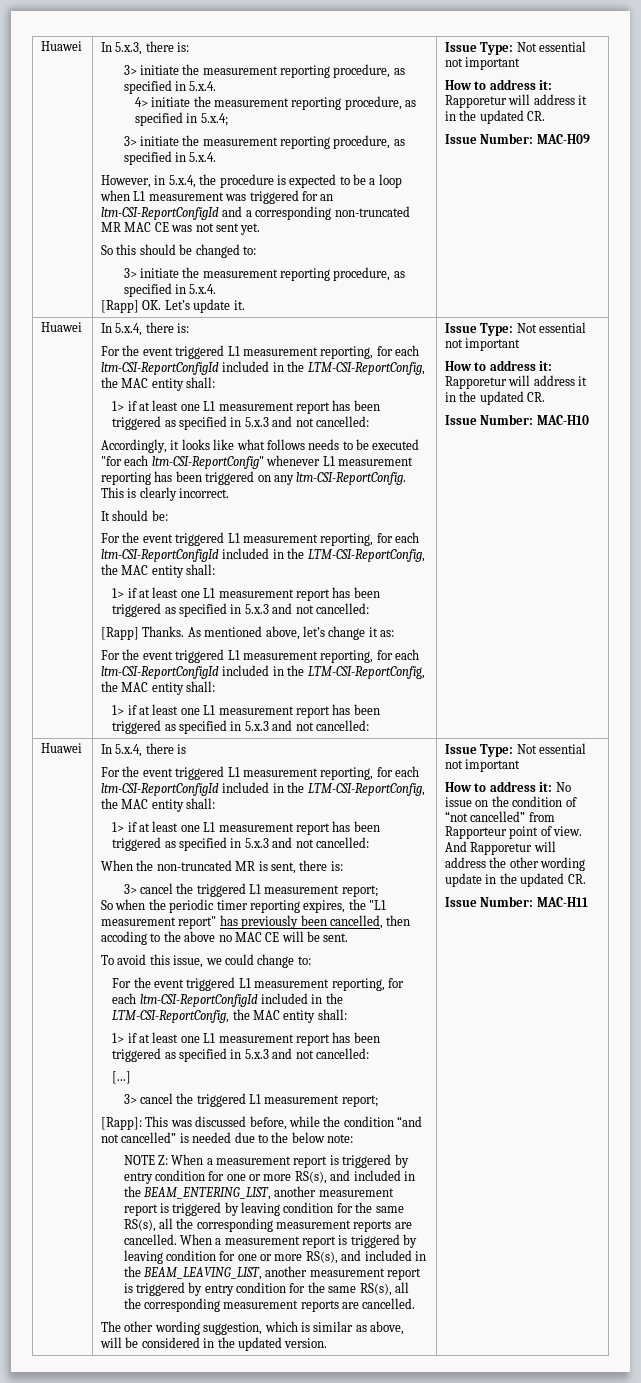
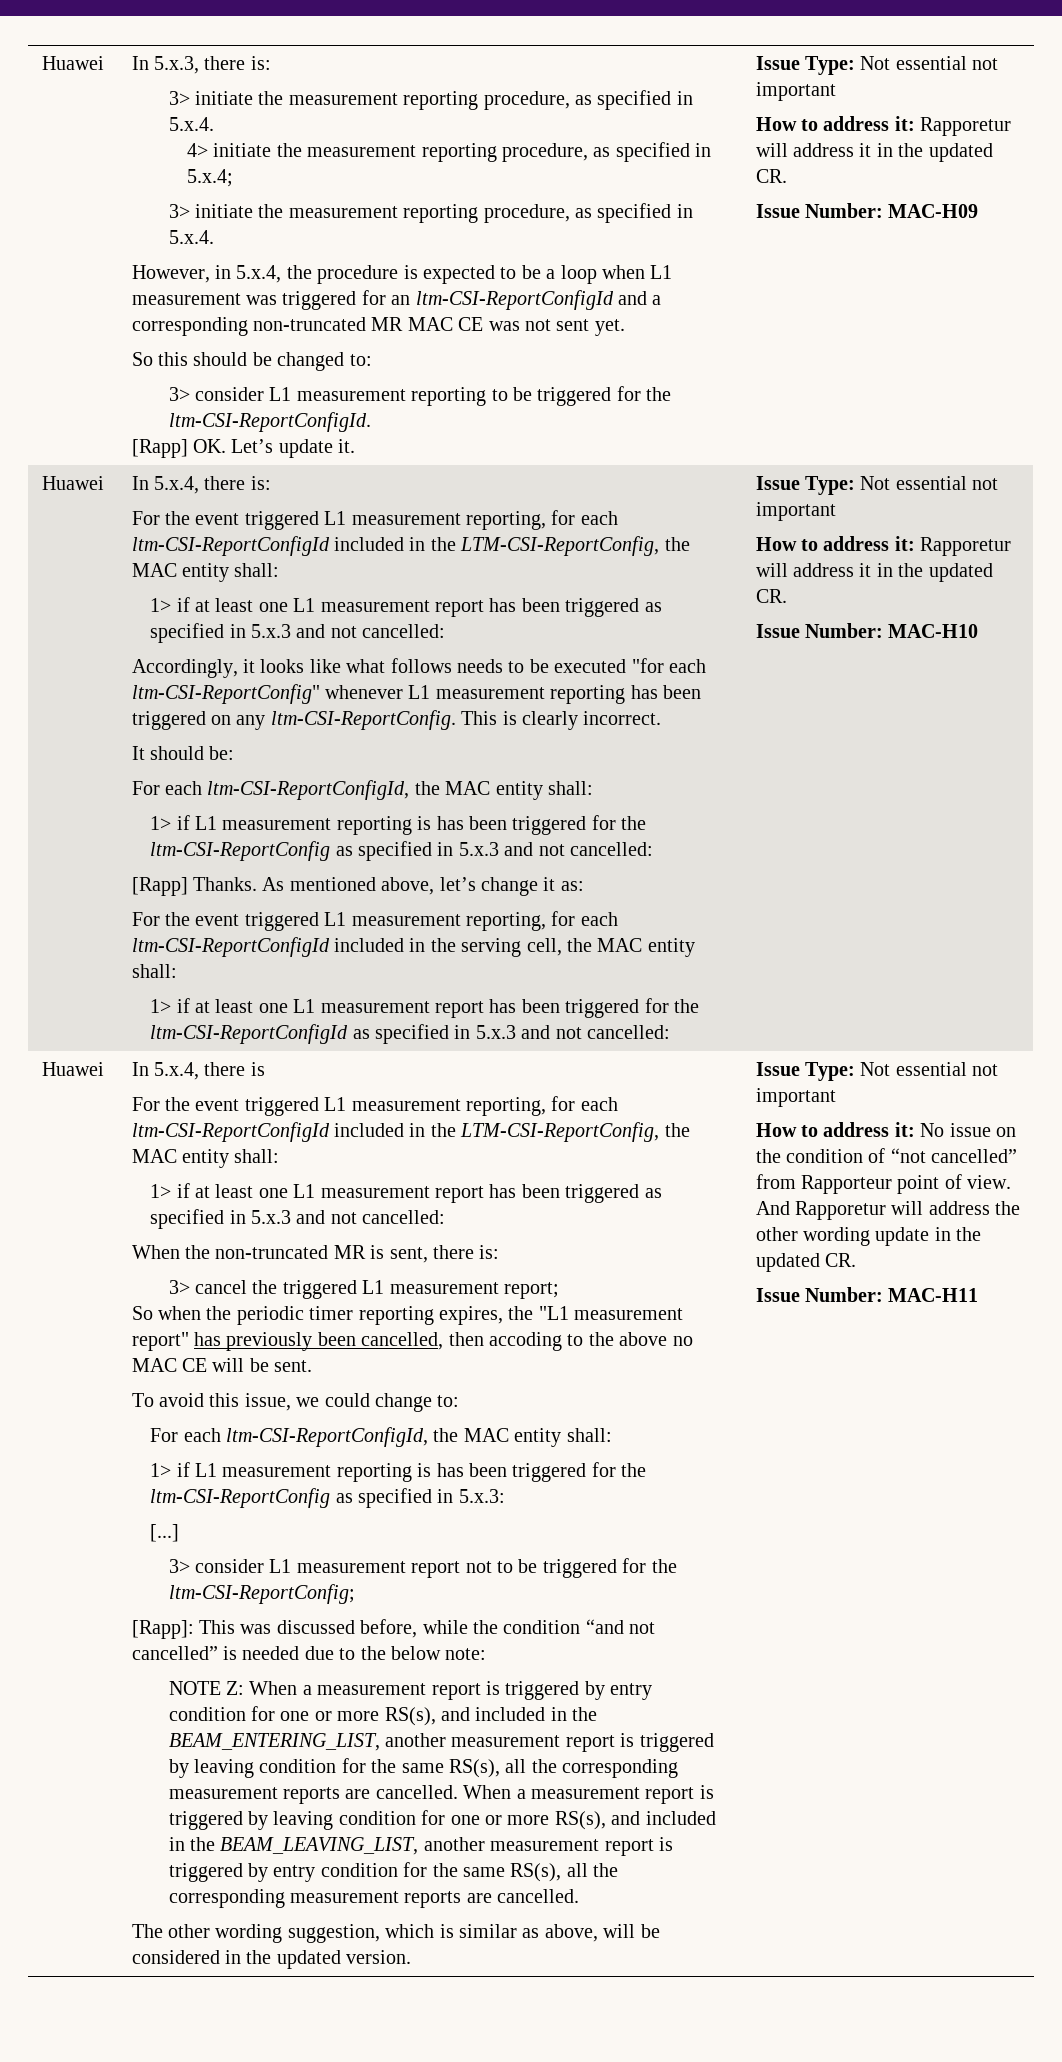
  So this should be changed to:
- 3> initiate the measurement reporting procedure, as specified in 5.x.4.
+ 3> consider L1 measurement reporting to be triggered for the ltm-CSI-ReportConfigId.
  It should be:
- For the event triggered L1 measurement reporting, for each ltm-CSI-ReportConfigId included in the LTM-CSI-ReportConfig, the MAC entity shall:
- 1> if at least one L1 measurement report has been triggered as specified in 5.x.3 and not cancelled:
+ For each ltm-CSI-ReportConfigId, the MAC entity shall:
+ 1> if L1 measurement reporting is has been triggered for the ltm-CSI-ReportConfig as specified in 5.x.3 and not cancelled:
  As mentioned above, let’s change it as:
- For the event triggered L1 measurement reporting, for each ltm-CSI-ReportConfigId included in the LTM-CSI-ReportConfig, the MAC entity shall:
- 1> if at least one L1 measurement report has been triggered as specified in 5.x.3 and not cancelled:
+ For the event triggered L1 measurement reporting, for each ltm-CSI-ReportConfigId included in the serving cell, the MAC entity shall:
+ 1> if at least one L1 measurement report has been triggered for the ltm-CSI-ReportConfigId as specified in 5.x.3 and not cancelled:
  To avoid this issue, we could change to:
- For the event triggered L1 measurement reporting, for each ltm-CSI-ReportConfigId included in the LTM-CSI-ReportConfig, the MAC entity shall:
- 1> if at least one L1 measurement report has been triggered as specified in 5.x.3 and not cancelled:
+ For each ltm-CSI-ReportConfigId, the MAC entity shall:
+ 1> if L1 measurement reporting is has been triggered for the ltm-CSI-ReportConfig as specified in 5.x.3:
  [...]
- 3> cancel the triggered L1 measurement report;
+ 3> consider L1 measurement report not to be triggered for the ltm-CSI-ReportConfig;

